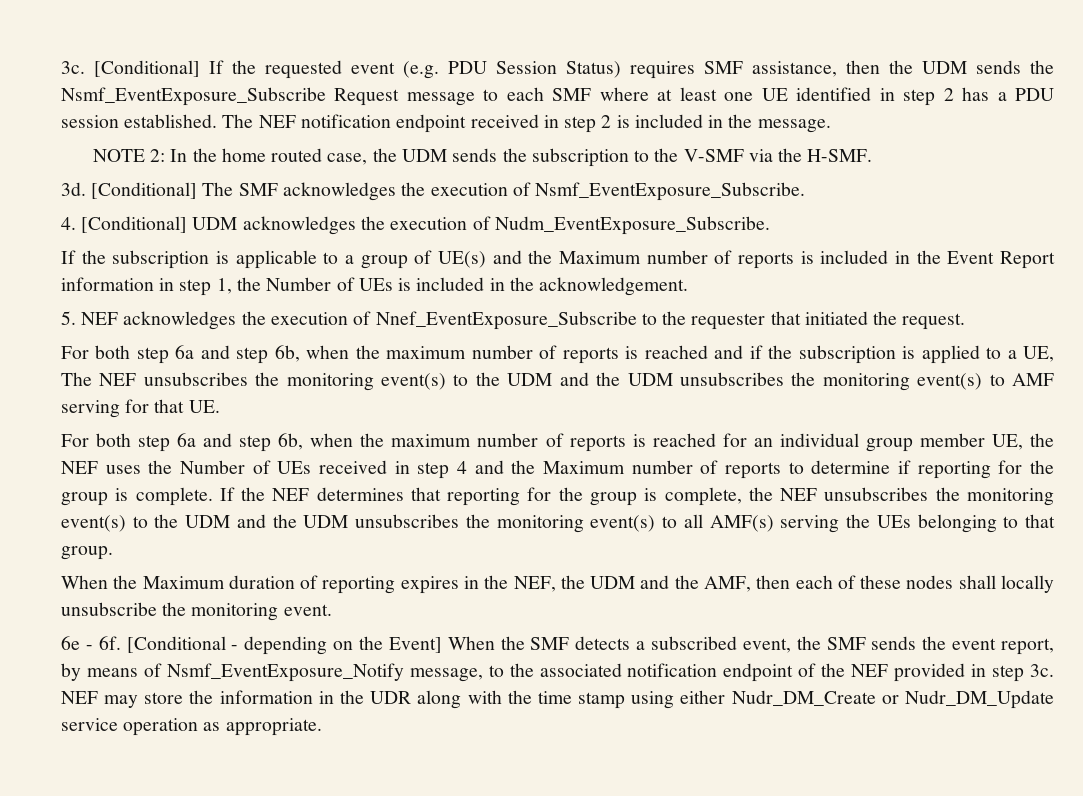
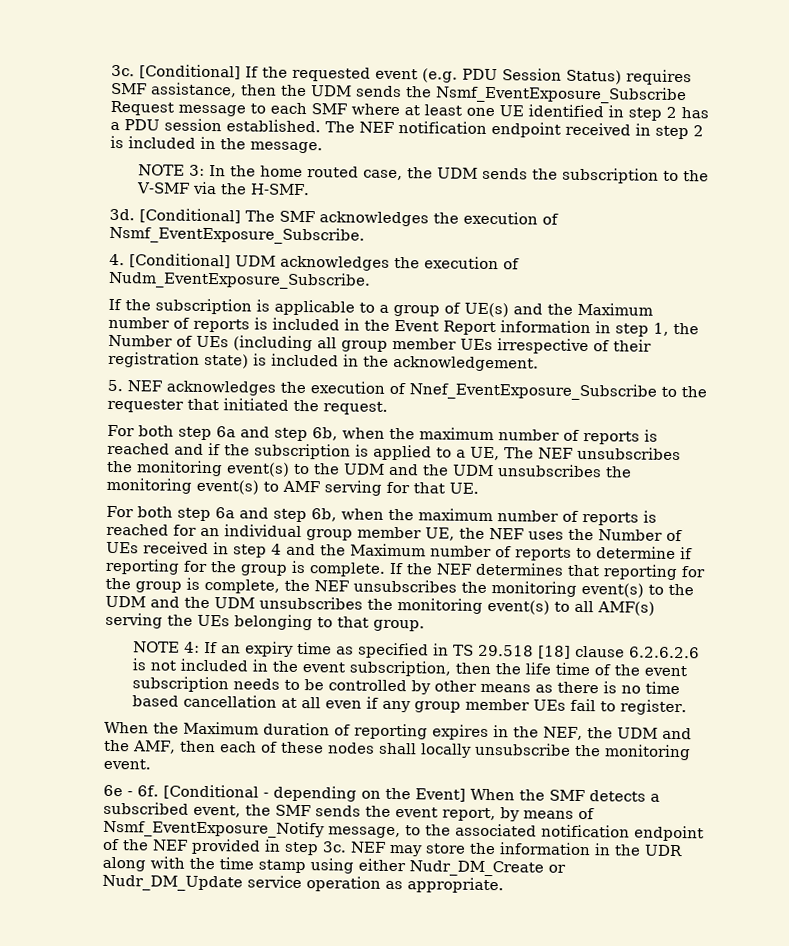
- NOTE 2: In the home routed case, the UDM sends the subscription to the V-SMF via the H-SMF.
+ NOTE 3: In the home routed case, the UDM sends the subscription to the V-SMF via the H-SMF.
- If the subscription is applicable to a group of UE(s) and the Maximum number of reports is included in the Event Report information in step 1, the Number of UEs is included in the acknowledgement.
+ If the subscription is applicable to a group of UE(s) and the Maximum number of reports is included in the Event Report information in step 1, the Number of UEs (including all group member UEs irrespective of their registration state) is included in the acknowledgement.
+ NOTE 4: If an expiry time as specified in TS 29.518 [18] clause 6.2.6.2.6 is not included in the event subscription, then the life time of the event subscription needs to be controlled by other means as there is no time based cancellation at all even if any group member UEs fail to register.

